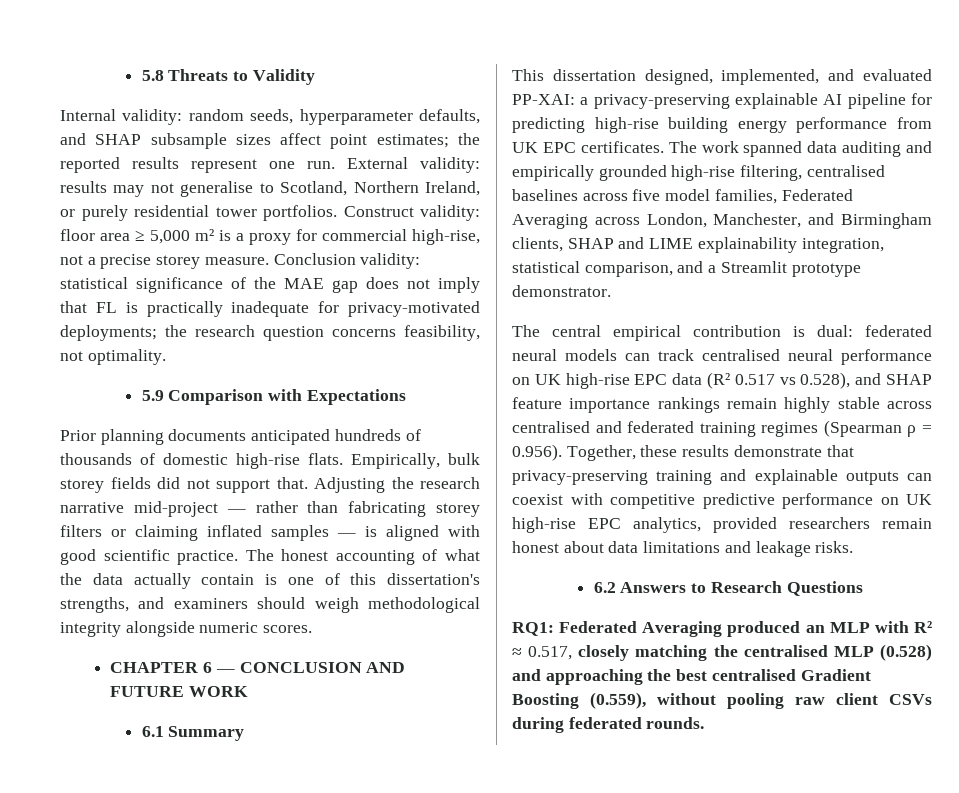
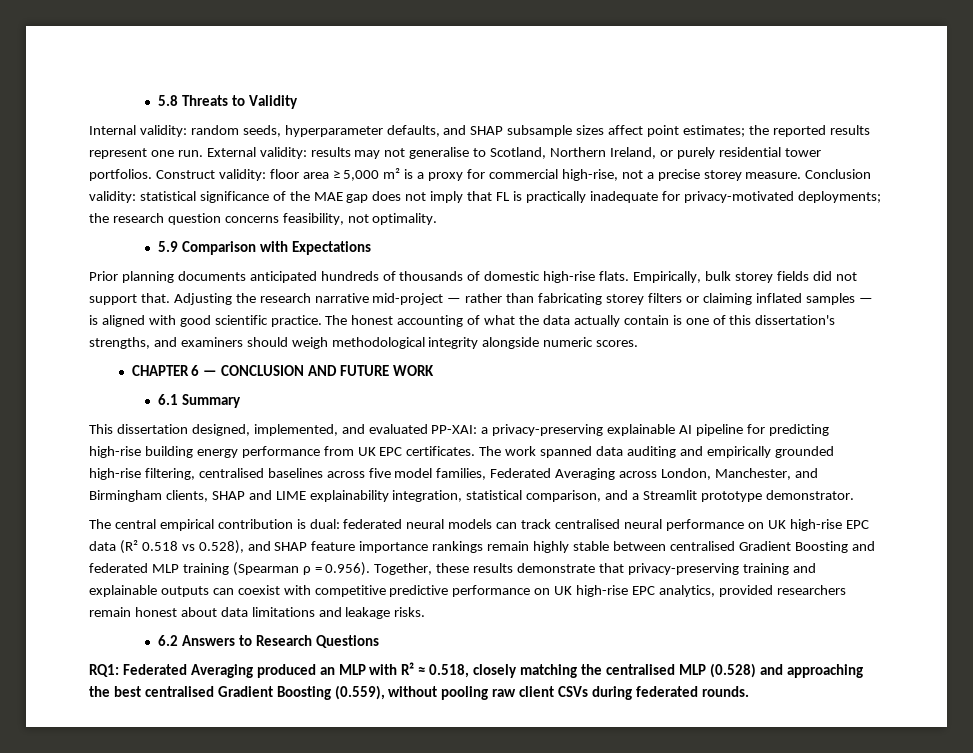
- federated neural models can track centralised neural performance on UK high-rise EPC data (R² 0.517 vs 0.528), and SHAP feature importance rankings remain highly stable across centralised and federated training regimes (Spearman ρ = 0.956). Together, these results demonstrate that privacy-preserving training and explainable outputs can coexist with competitive predictive performance on UK high-rise EPC analytics, provided researchers remain honest about data limitations and leakage risks.
+ federated neural models can track centralised neural performance on UK high-rise EPC data (R² 0.518 vs 0.528), and SHAP feature importance rankings remain highly stable between centralised Gradient Boosting and federated MLP training (Spearman ρ = 0.956). Together, these results demonstrate that privacy-preserving training and explainable outputs can coexist with competitive predictive performance on UK high-rise EPC analytics, provided researchers remain honest about data limitations and leakage risks.
- RQ1: Federated Averaging produced an MLP with R² ≈ 0.517, closely matching the centralised MLP (0.528) and approaching the best centralised Gradient Boosting (0.559), without pooling raw client CSVs during federated rounds.
+ RQ1: Federated Averaging produced an MLP with R² ≈ 0.518, closely matching the centralised MLP (0.528) and approaching the best centralised Gradient Boosting (0.559), without pooling raw client CSVs during federated rounds.

